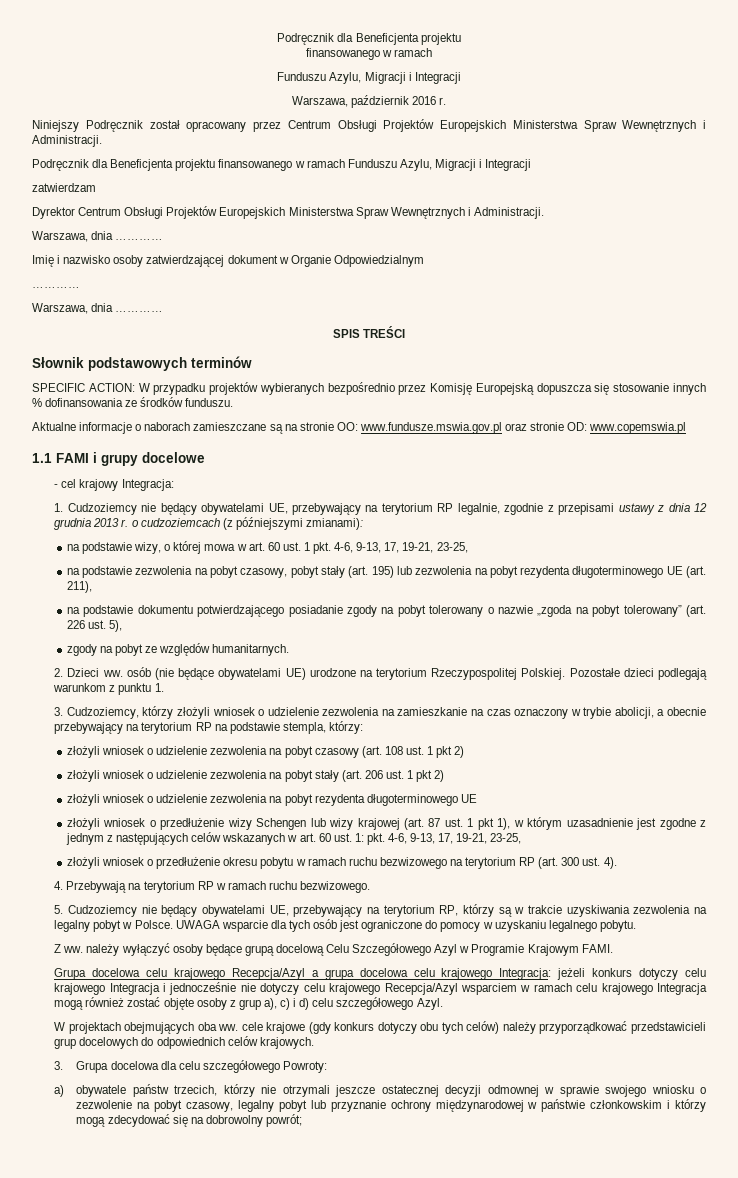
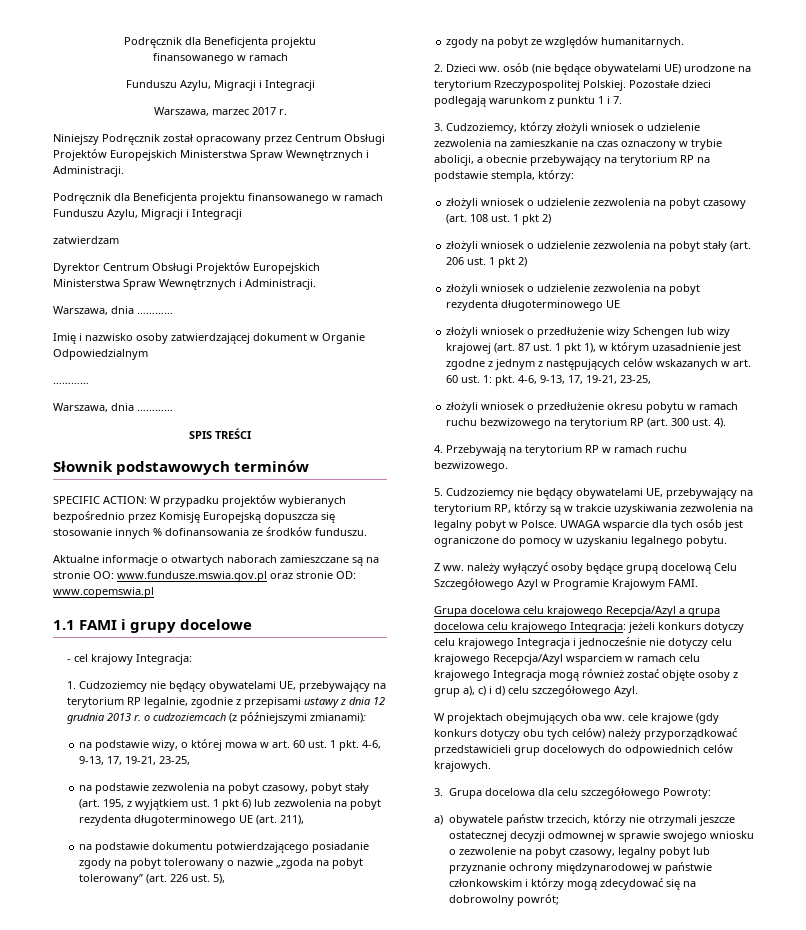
- Warszawa, październik 2016 r.
+ Warszawa, marzec 2017 r.
- Aktualne informacje o naborach zamieszczane są na stronie OO: www.fundusze.mswia.gov.pl oraz stronie OD: www.copemswia.pl
+ Aktualne informacje o otwartych naborach zamieszczane są na stronie OO: www.fundusze.mswia.gov.pl oraz stronie OD: www.copemswia.pl
- na podstawie zezwolenia na pobyt czasowy, pobyt stały (art. 195) lub zezwolenia na pobyt rezydenta długoterminowego UE (art. 211),
+ na podstawie zezwolenia na pobyt czasowy, pobyt stały (art. 195, z wyjątkiem ust. 1 pkt 6) lub zezwolenia na pobyt rezydenta długoterminowego UE (art. 211),
- Pozostałe dzieci podlegają warunkom z punktu 1.
+ Pozostałe dzieci podlegają warunkom z punktu 1 i 7.

